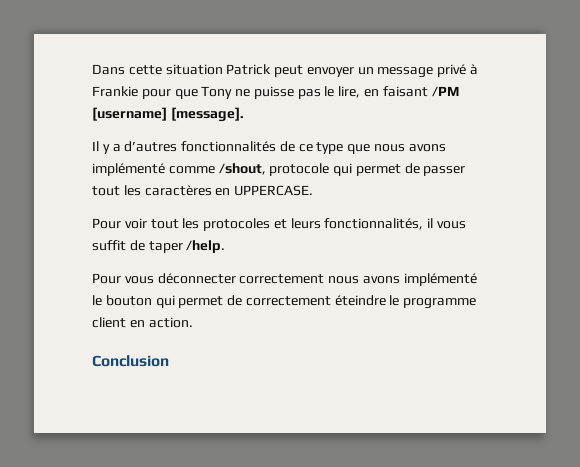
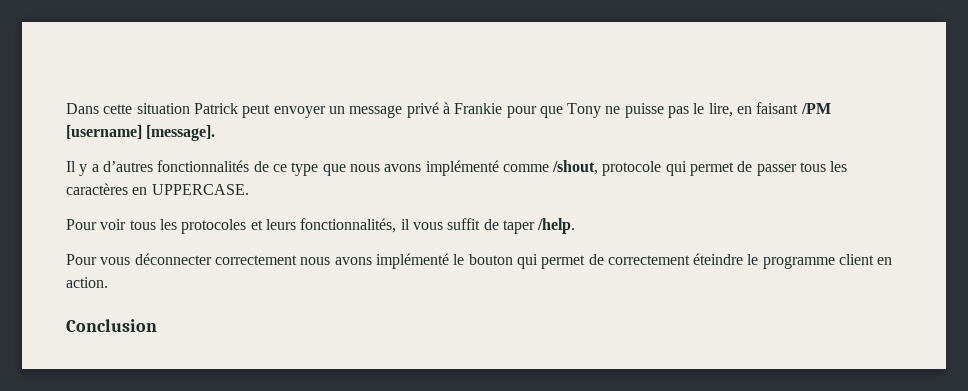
- Il y a d’autres fonctionnalités de ce type que nous avons implémenté comme /shout, protocole qui permet de passer tout les caractères en UPPERCASE.
+ Il y a d’autres fonctionnalités de ce type que nous avons implémenté comme /shout, protocole qui permet de passer tous les caractères en UPPERCASE.
- Pour voir tout les protocoles et leurs fonctionnalités, il vous suffit de taper /help.
+ Pour voir tous les protocoles et leurs fonctionnalités, il vous suffit de taper /help.

